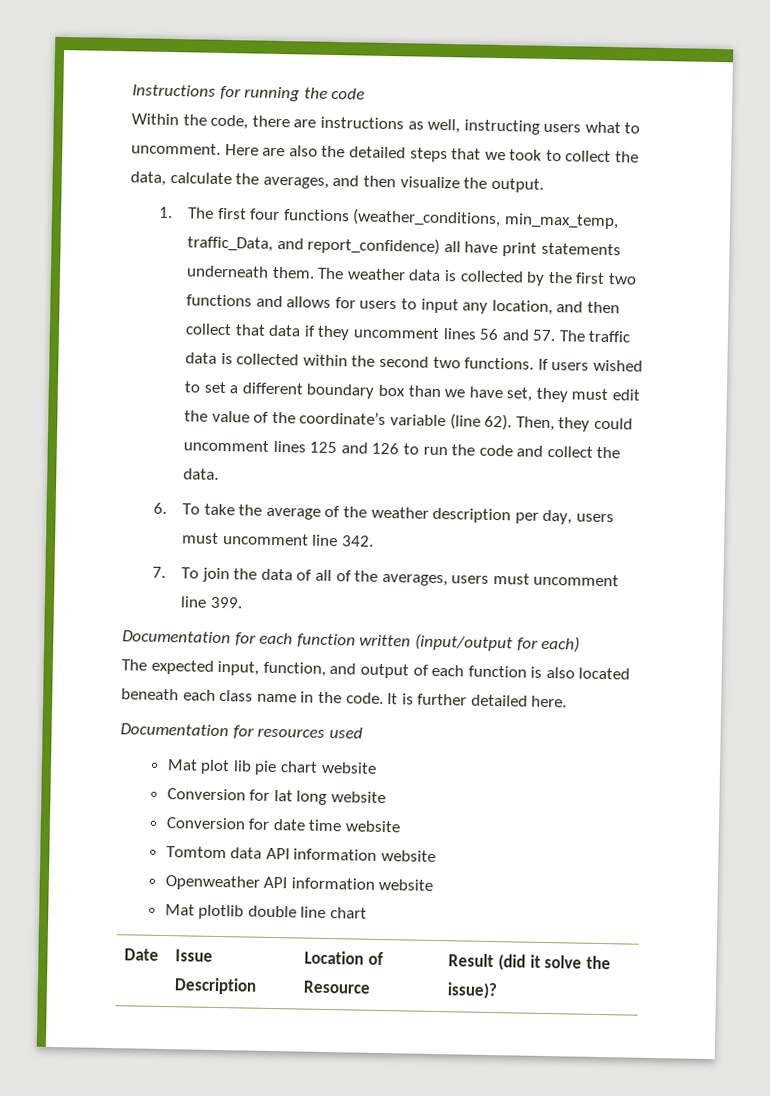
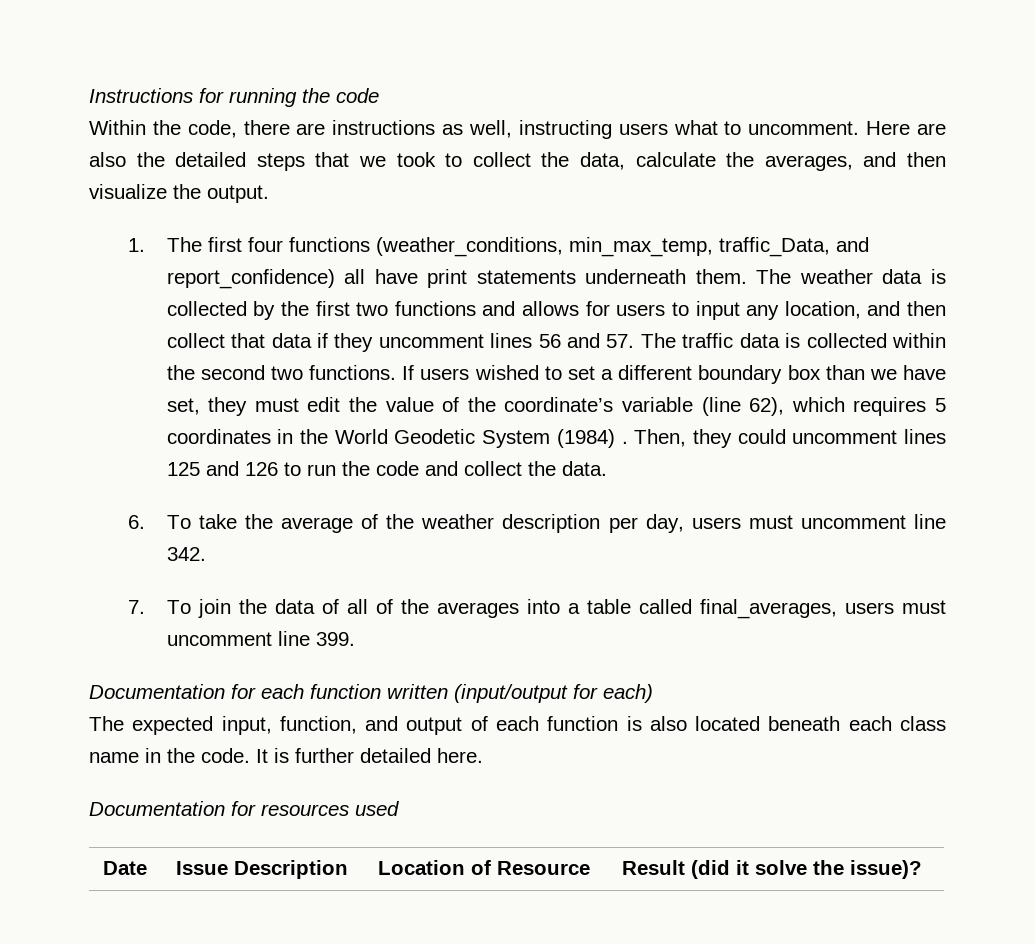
- If users wished to set a different boundary box than we have set, they must edit the value of the coordinate’s variable (line 62).
+ If users wished to set a different boundary box than we have set, they must edit the value of the coordinate’s variable (line 62), which requires 5 coordinates in the World Geodetic System (1984) .
- 7. To join the data of all of the averages, users must uncomment line 399.
+ 7. To join the data of all of the averages into a table called final_averages, users must uncomment line 399.
- Mat plot lib pie chart website
- Conversion for lat long website
- Conversion for date time website
- Tomtom data API information website
- Openweather API information website
- Mat plotlib double line chart

